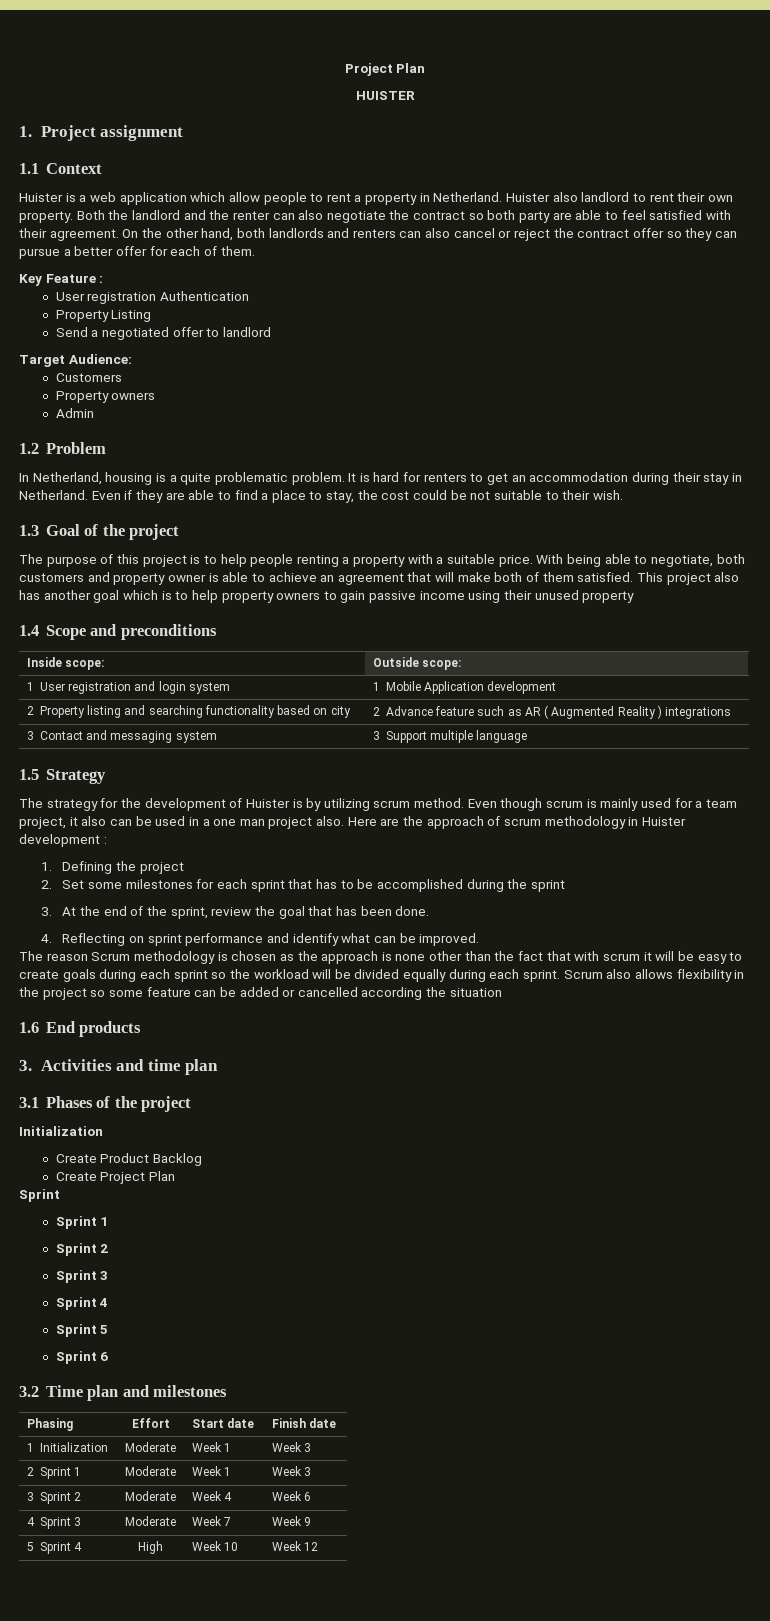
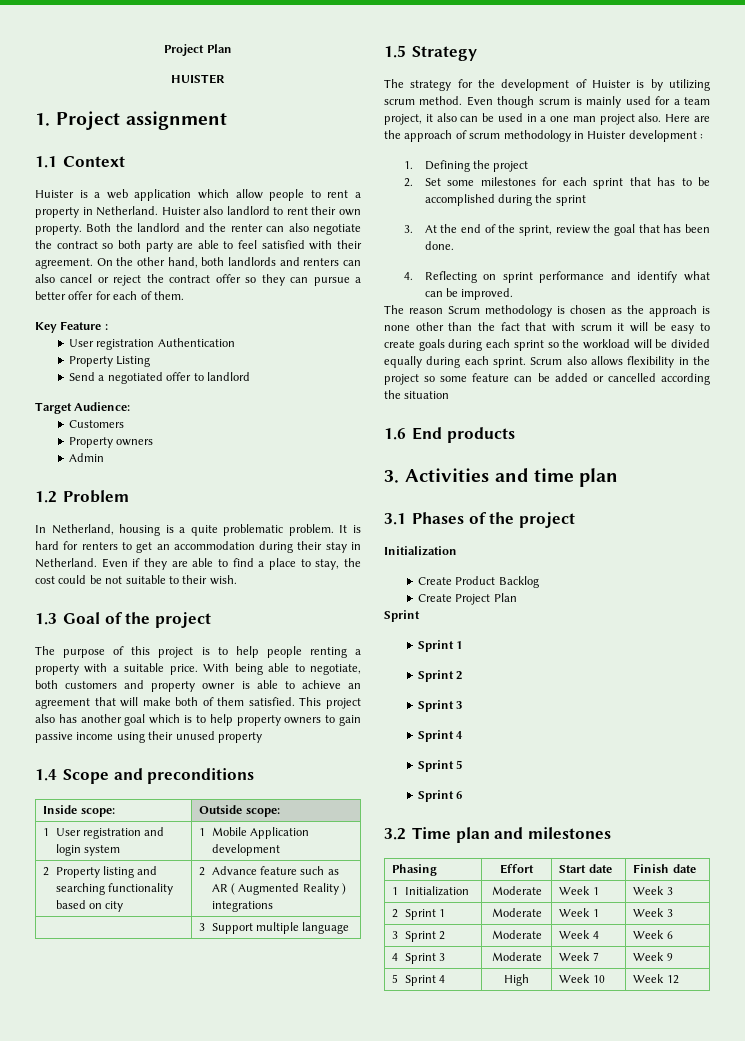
- 3 Contact and messaging system | 3 Support multiple language
+ | 3 Support multiple language

